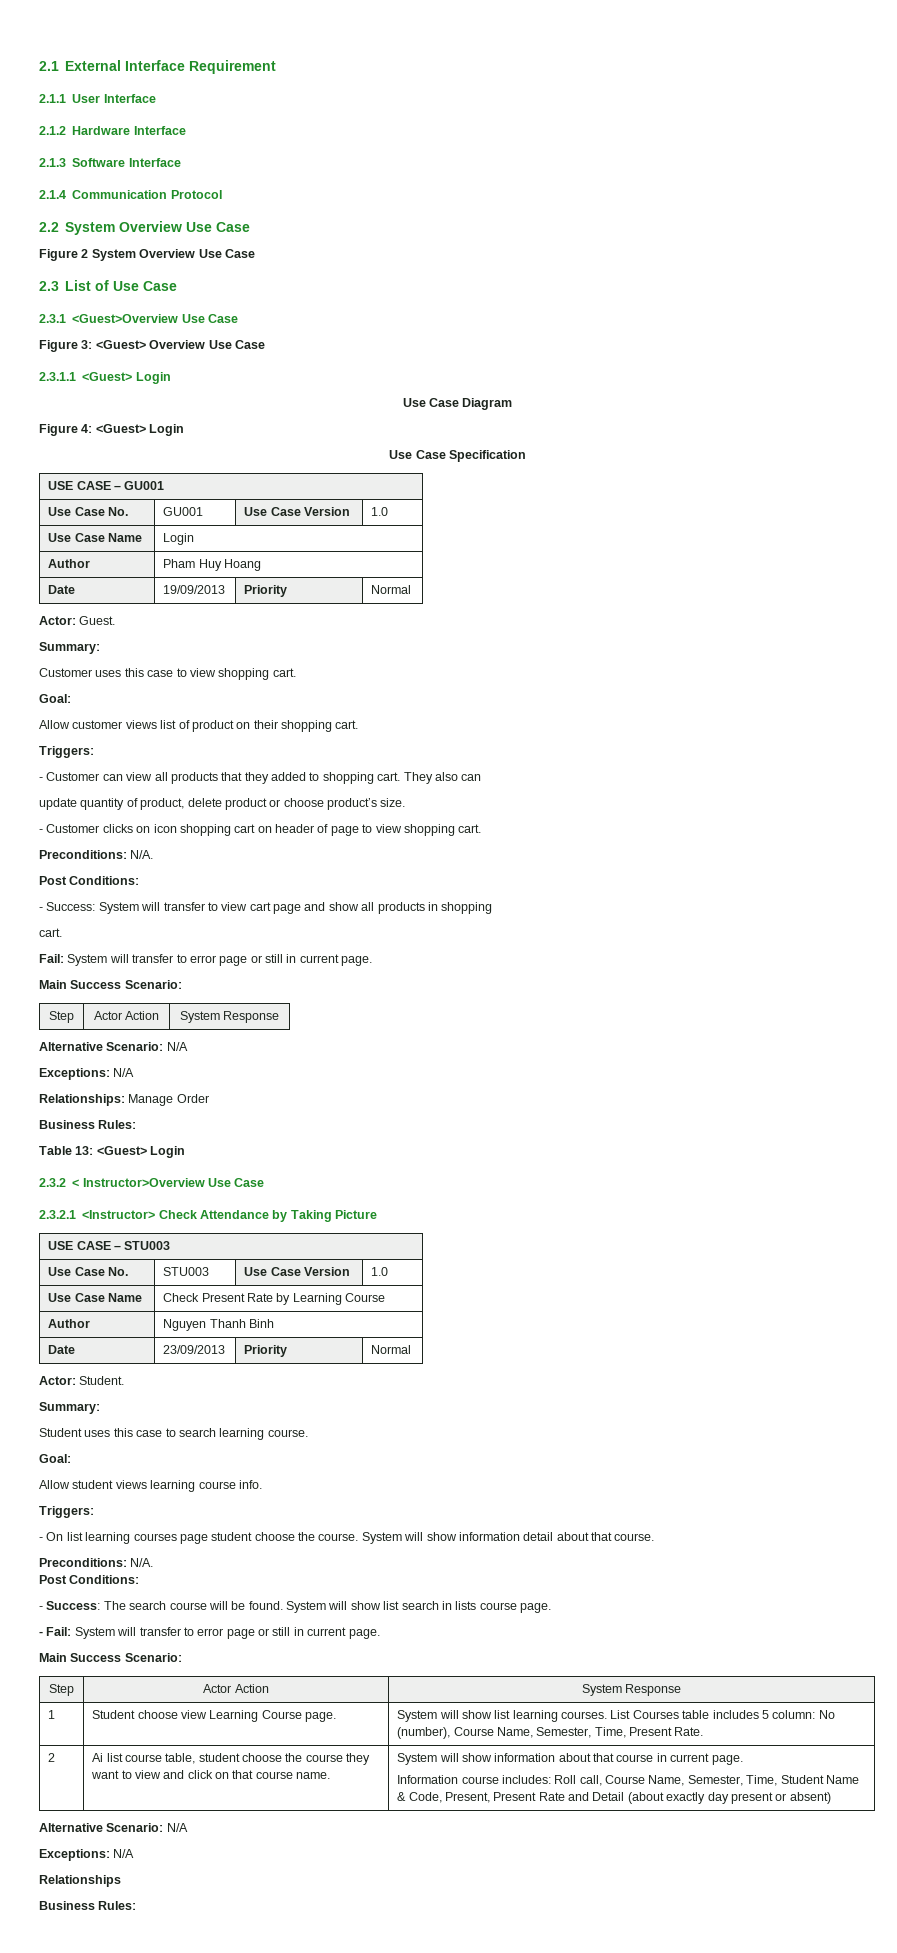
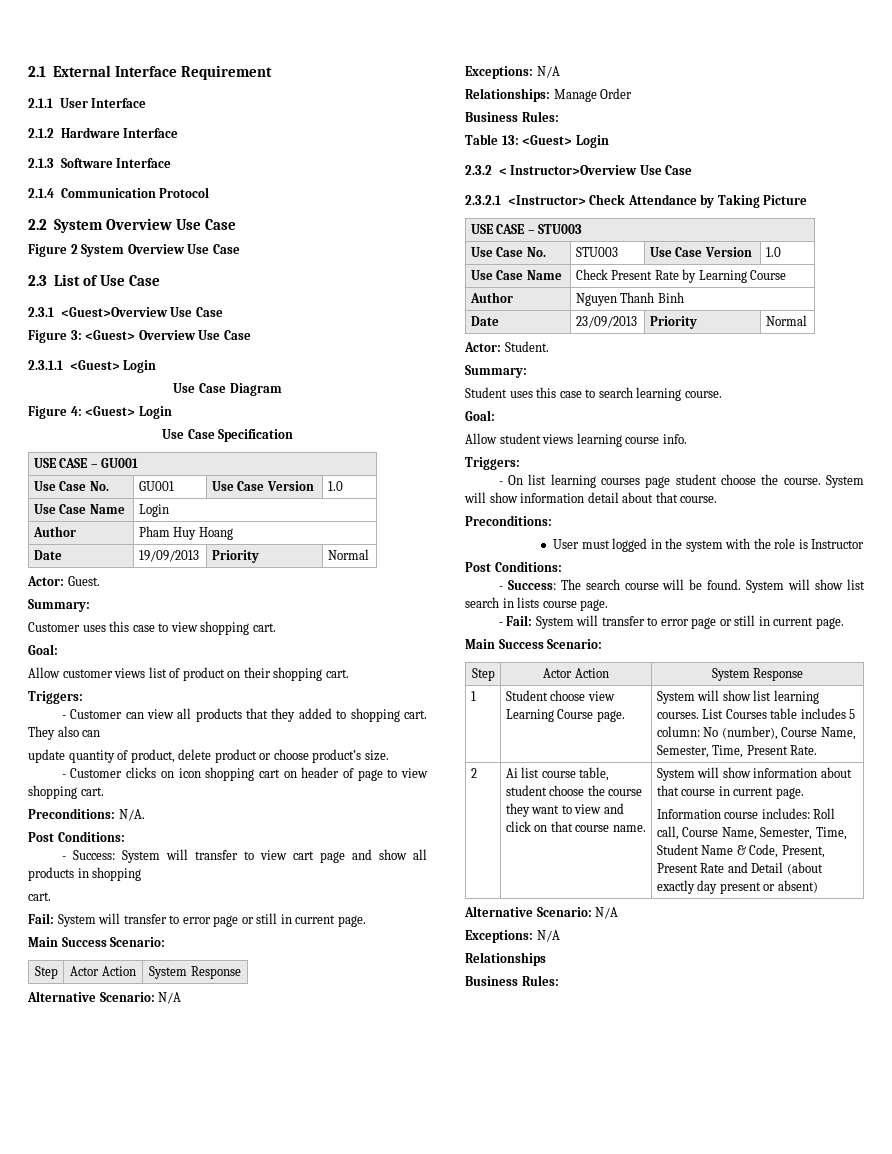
  System will show information detail about that course.
- Preconditions: N/A.
+ Preconditions:
+ User must logged in the system with the role is Instructor

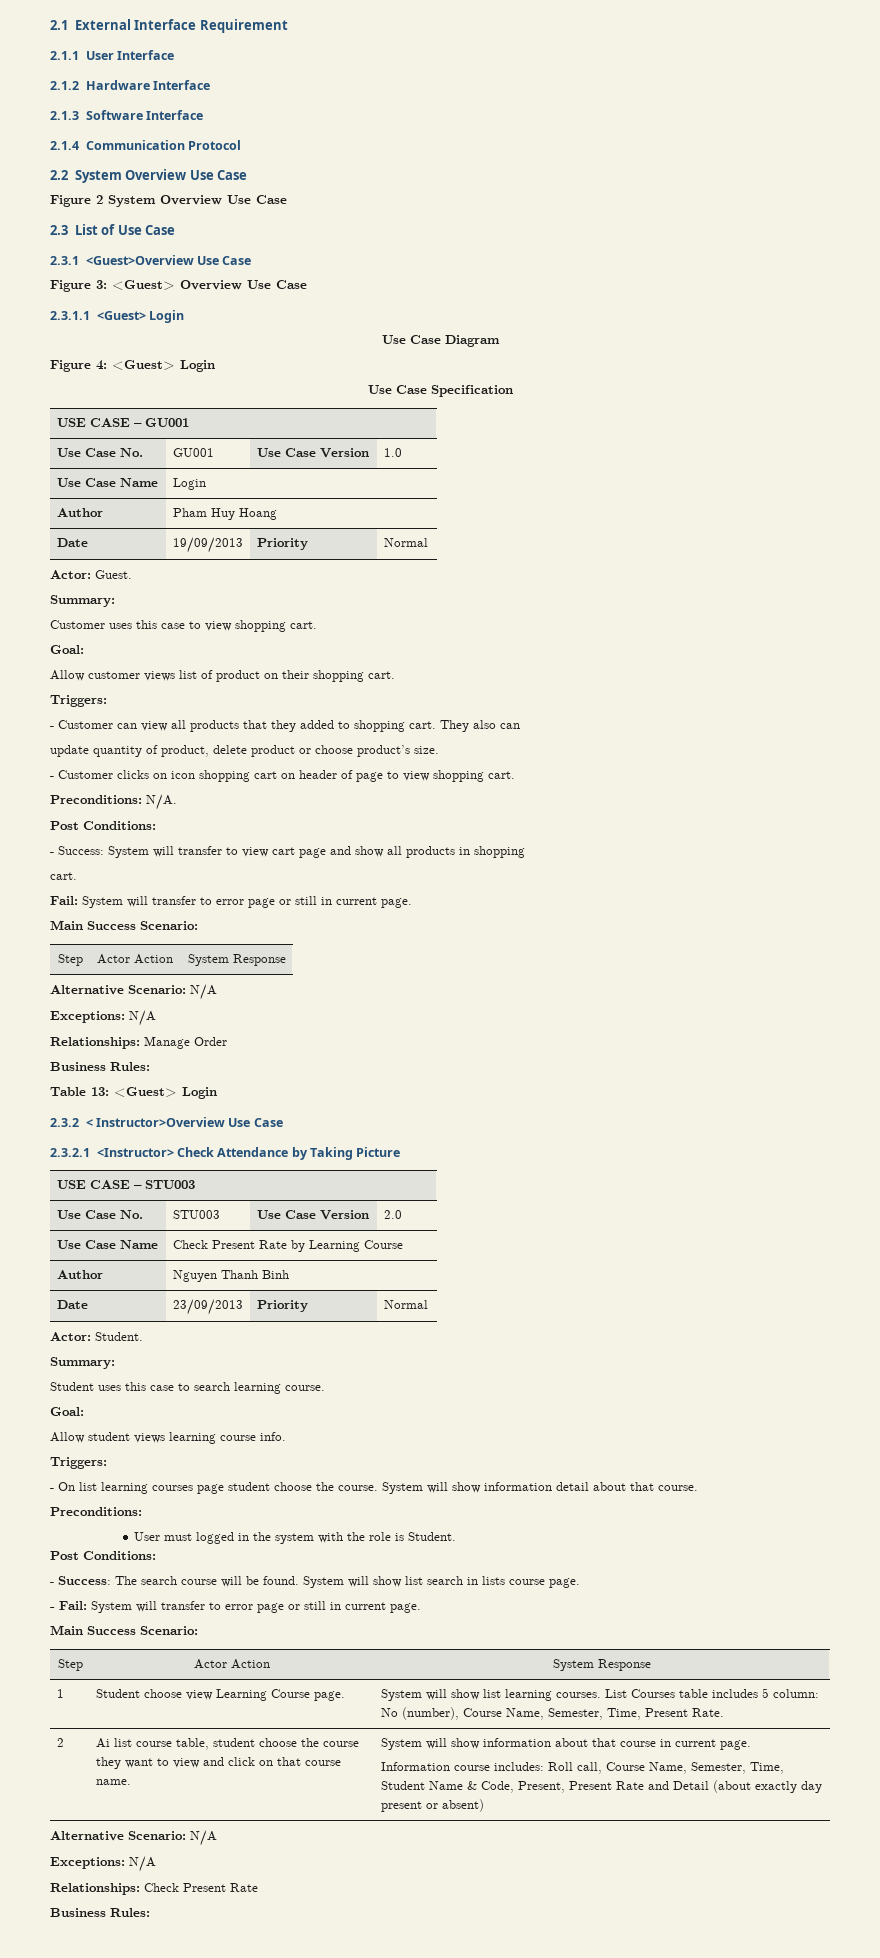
- Use Case No. | STU003 | Use Case Version | 1.0
+ Use Case No. | STU003 | Use Case Version | 2.0
- User must logged in the system with the role is Instructor
+ User must logged in the system with the role is Student.
- Relationships
+ Relationships: Check Present Rate

